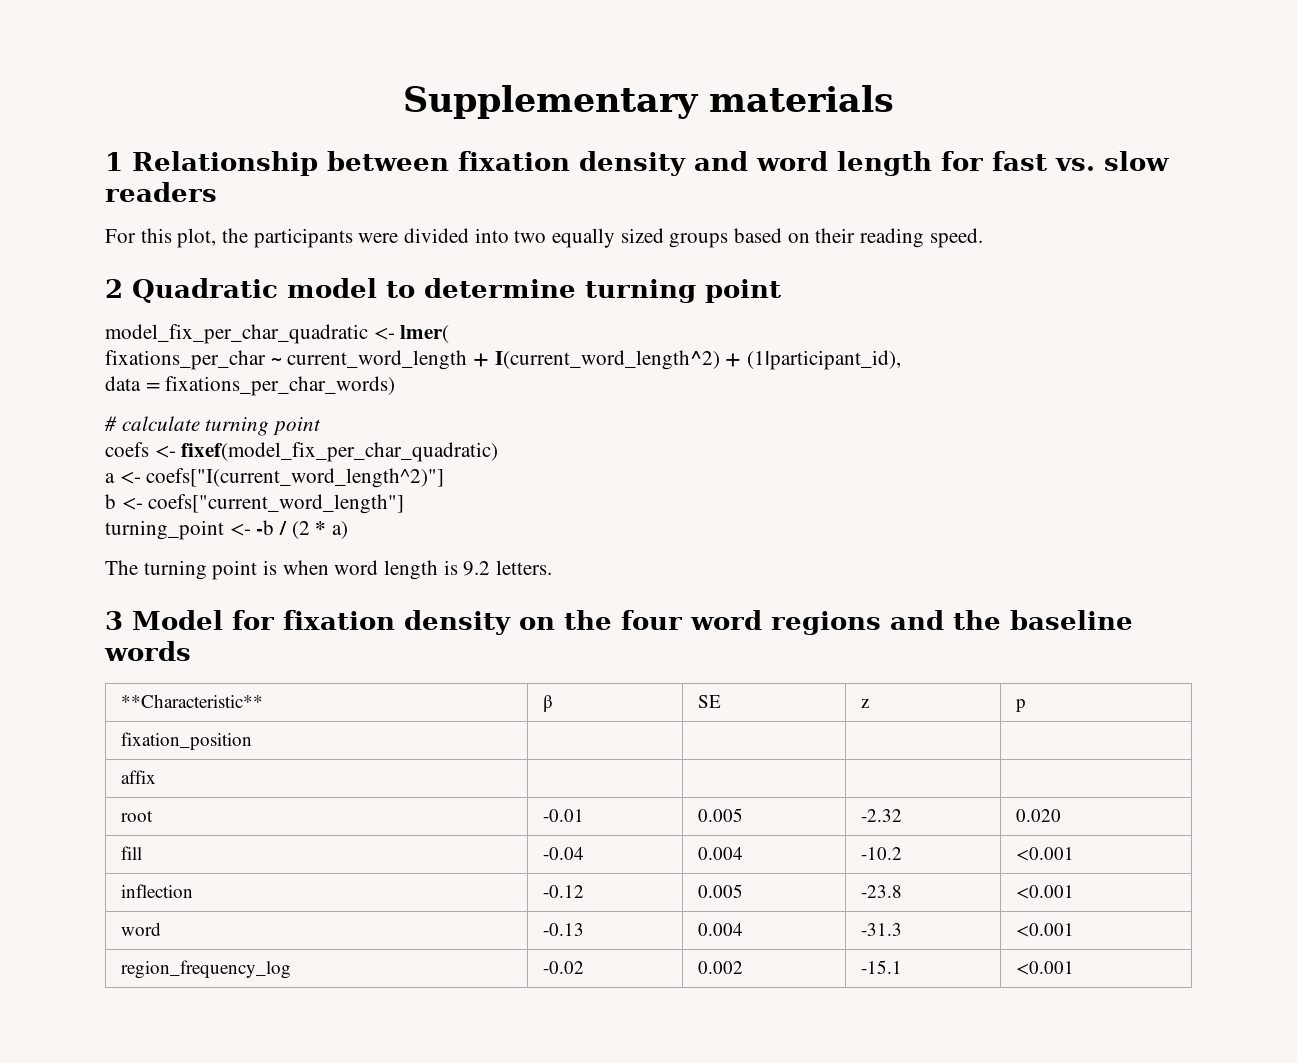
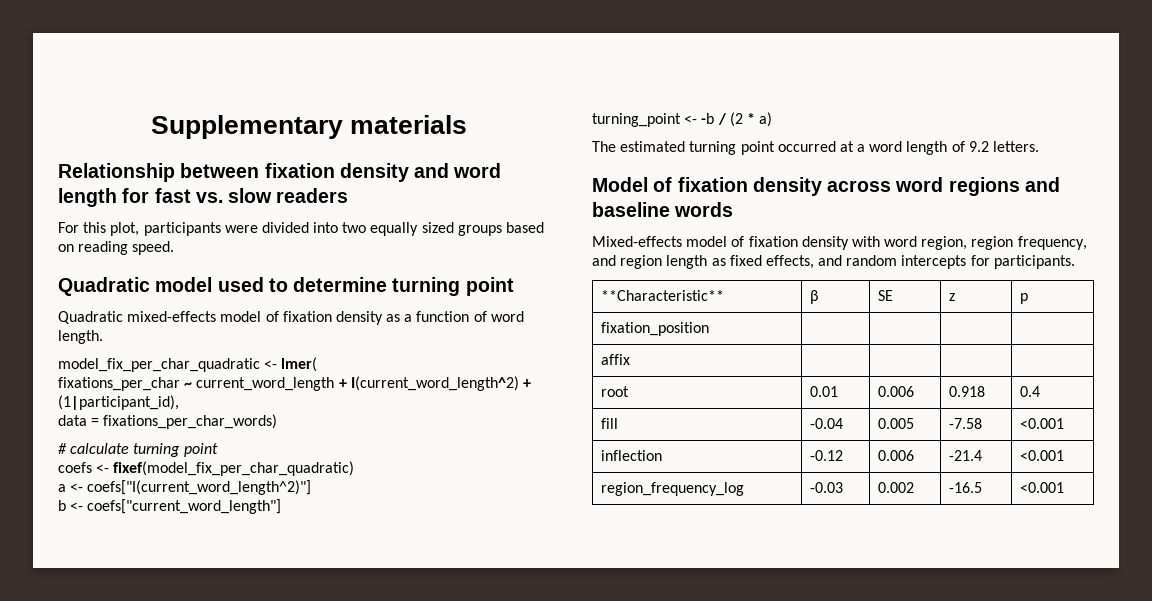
- 1 Relationship between fixation density and word length for fast vs. slow readers
+ Relationship between fixation density and word length for fast vs. slow readers
- For this plot, the participants were divided into two equally sized groups based on their reading speed.
+ For this plot, participants were divided into two equally sized groups based on reading speed.
- 2 Quadratic model to determine turning point
+ Quadratic model used to determine turning point
+ Quadratic mixed-effects model of fixation density as a function of word length.
- The turning point is when word length is 9.2 letters.
+ The estimated turning point occurred at a word length of 9.2 letters.
- 3 Model for fixation density on the four word regions and the baseline words
+ Model of fixation density across word regions and baseline words
+ Mixed-effects model of fixation density with word region, region frequency, and region length as fixed effects, and random intercepts for participants.
- root | -0.01 | 0.005 | -2.32 | 0.020
+ root | 0.01 | 0.006 | 0.918 | 0.4
- fill | -0.04 | 0.004 | -10.2 | <0.001
+ fill | -0.04 | 0.005 | -7.58 | <0.001
- inflection | -0.12 | 0.005 | -23.8 | <0.001
- word | -0.13 | 0.004 | -31.3 | <0.001
+ inflection | -0.12 | 0.006 | -21.4 | <0.001
- region_frequency_log | -0.02 | 0.002 | -15.1 | <0.001
+ region_frequency_log | -0.03 | 0.002 | -16.5 | <0.001

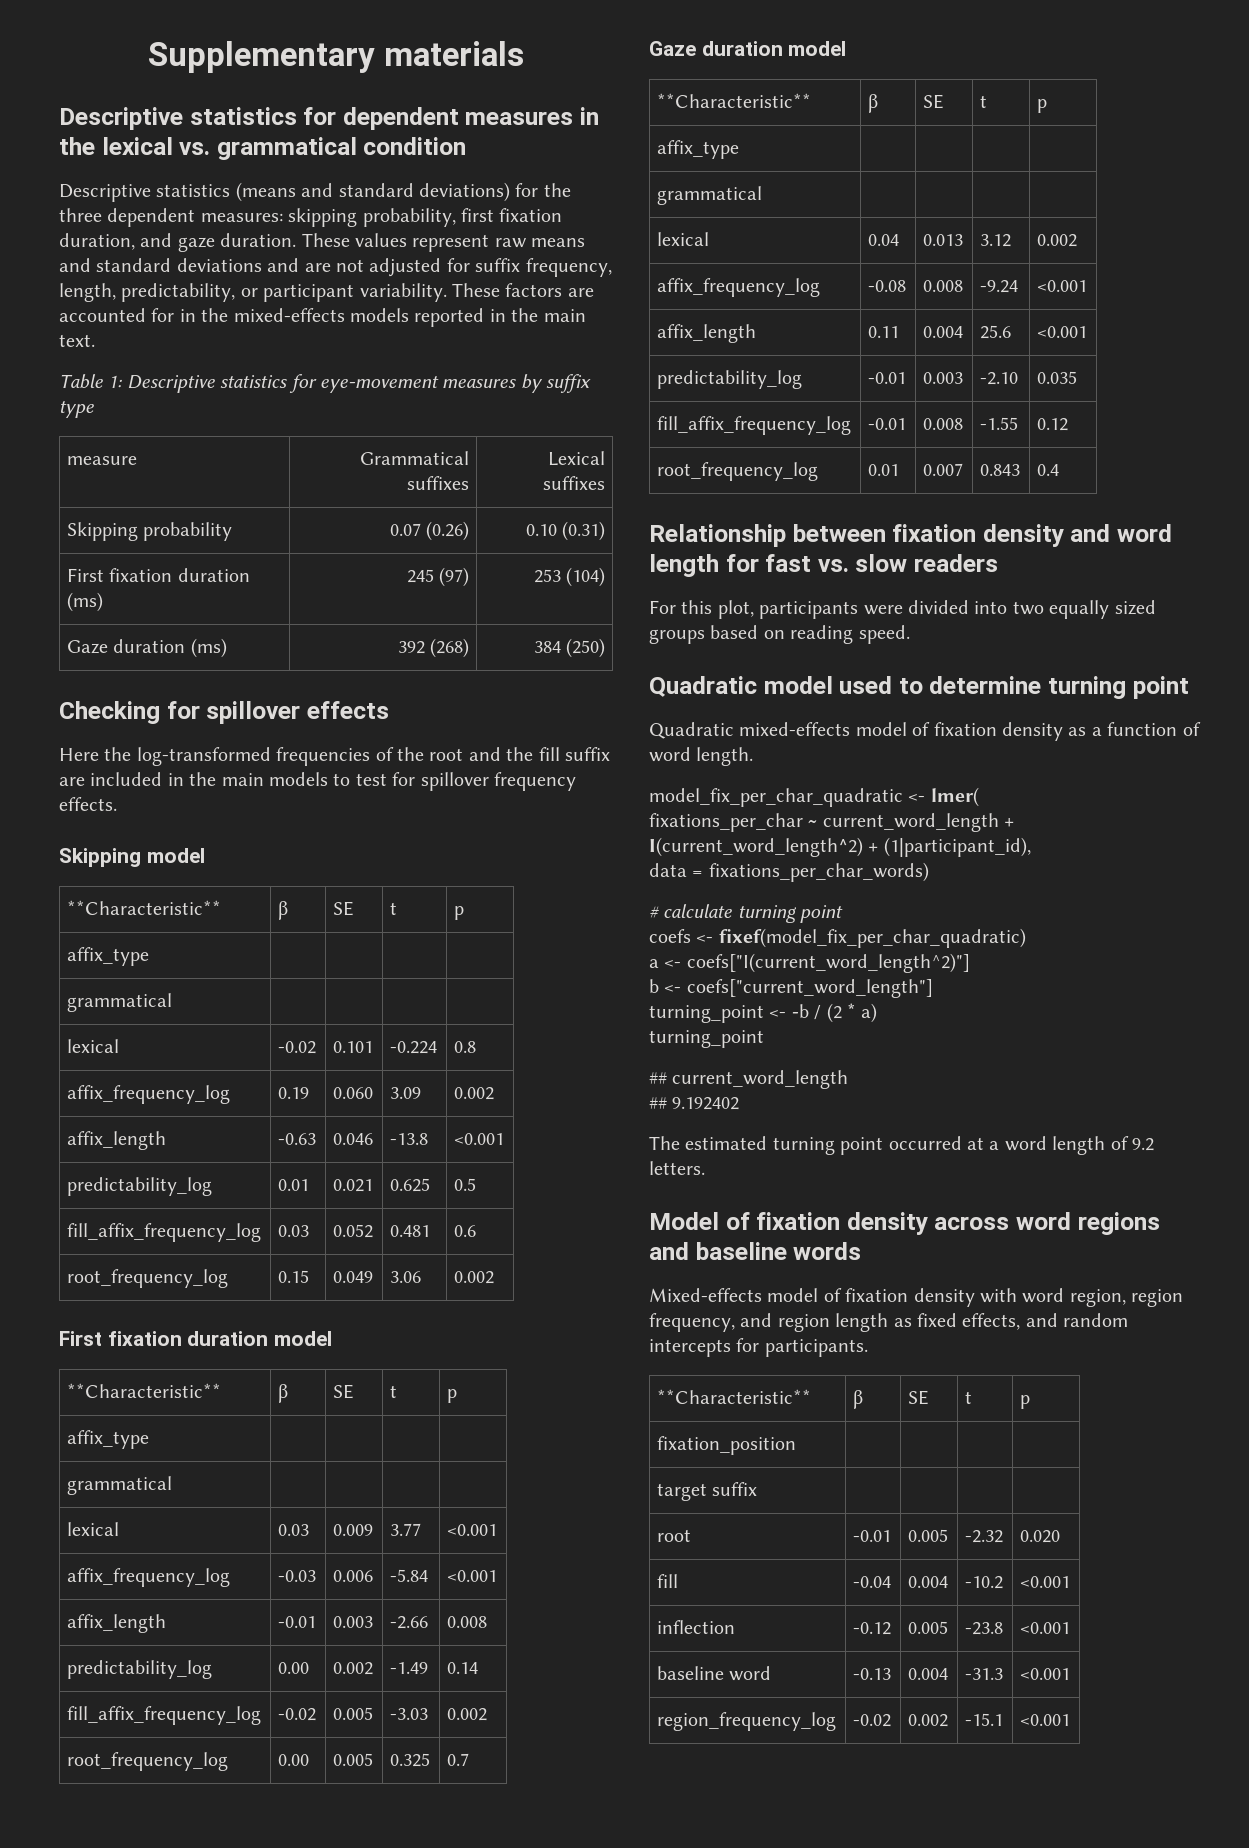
+ Descriptive statistics for dependent measures in the lexical vs. grammatical condition
+ Descriptive statistics (means and standard deviations) for the three dependent measures: skipping probability, first fixation duration, and gaze duration. These values represent raw means and standard deviations and are not adjusted for suffix frequency, length, predictability, or participant variability. These factors are accounted for in the mixed-effects models reported in the main text.
+ Table 1: Descriptive statistics for eye-movement measures by suffix type
+ measure | Grammatical suffixes | Lexical suffixes
+ Skipping probability | 0.07 (0.26) | 0.10 (0.31)
+ First fixation duration (ms) | 245 (97) | 253 (104)
+ Gaze duration (ms) | 392 (268) | 384 (250)
+ Checking for spillover effects
+ Here the log-transformed frequencies of the root and the fill suffix are included in the main models to test for spillover frequency effects.
+ Skipping model
+ **Characteristic** | β | SE | t | p
+ affix_type | | | |
+ grammatical | | | |
+ lexical | -0.02 | 0.101 | -0.224 | 0.8
+ affix_frequency_log | 0.19 | 0.060 | 3.09 | 0.002
+ affix_length | -0.63 | 0.046 | -13.8 | <0.001
+ predictability_log | 0.01 | 0.021 | 0.625 | 0.5
+ fill_affix_frequency_log | 0.03 | 0.052 | 0.481 | 0.6
+ root_frequency_log | 0.15 | 0.049 | 3.06 | 0.002
+ First fixation duration model
+ **Characteristic** | β | SE | t | p
+ affix_type | | | |
+ grammatical | | | |
+ lexical | 0.03 | 0.009 | 3.77 | <0.001
+ affix_frequency_log | -0.03 | 0.006 | -5.84 | <0.001
+ affix_length | -0.01 | 0.003 | -2.66 | 0.008
+ predictability_log | 0.00 | 0.002 | -1.49 | 0.14
+ fill_affix_frequency_log | -0.02 | 0.005 | -3.03 | 0.002
+ root_frequency_log | 0.00 | 0.005 | 0.325 | 0.7
+ Gaze duration model
+ **Characteristic** | β | SE | t | p
+ affix_type | | | |
+ grammatical | | | |
+ lexical | 0.04 | 0.013 | 3.12 | 0.002
+ affix_frequency_log | -0.08 | 0.008 | -9.24 | <0.001
+ affix_length | 0.11 | 0.004 | 25.6 | <0.001
+ predictability_log | -0.01 | 0.003 | -2.10 | 0.035
+ fill_affix_frequency_log | -0.01 | 0.008 | -1.55 | 0.12
+ root_frequency_log | 0.01 | 0.007 | 0.843 | 0.4
  turning_point <- -b / (2 * a)
+ turning_point
+ ## current_word_length
+ ## 9.192402
  Mixed-effects model of fixation density with word region, region frequency, and region length as fixed effects, and random intercepts for participants.
- **Characteristic** | β | SE | z | p
+ **Characteristic** | β | SE | t | p
- affix | | | |
+ target suffix | | | |
- root | 0.01 | 0.006 | 0.918 | 0.4
+ root | -0.01 | 0.005 | -2.32 | 0.020
- fill | -0.04 | 0.005 | -7.58 | <0.001
+ fill | -0.04 | 0.004 | -10.2 | <0.001
- inflection | -0.12 | 0.006 | -21.4 | <0.001
+ inflection | -0.12 | 0.005 | -23.8 | <0.001
+ baseline word | -0.13 | 0.004 | -31.3 | <0.001
- region_frequency_log | -0.03 | 0.002 | -16.5 | <0.001
+ region_frequency_log | -0.02 | 0.002 | -15.1 | <0.001

